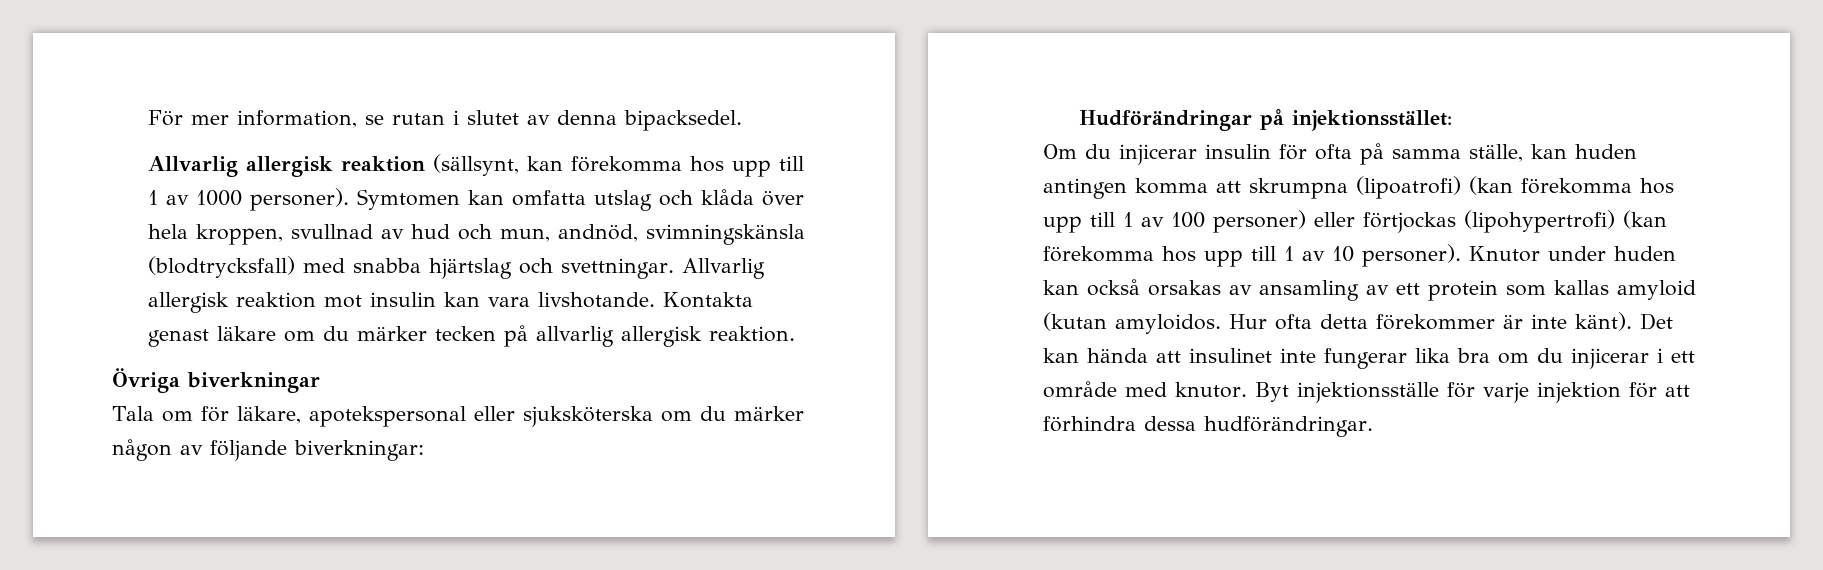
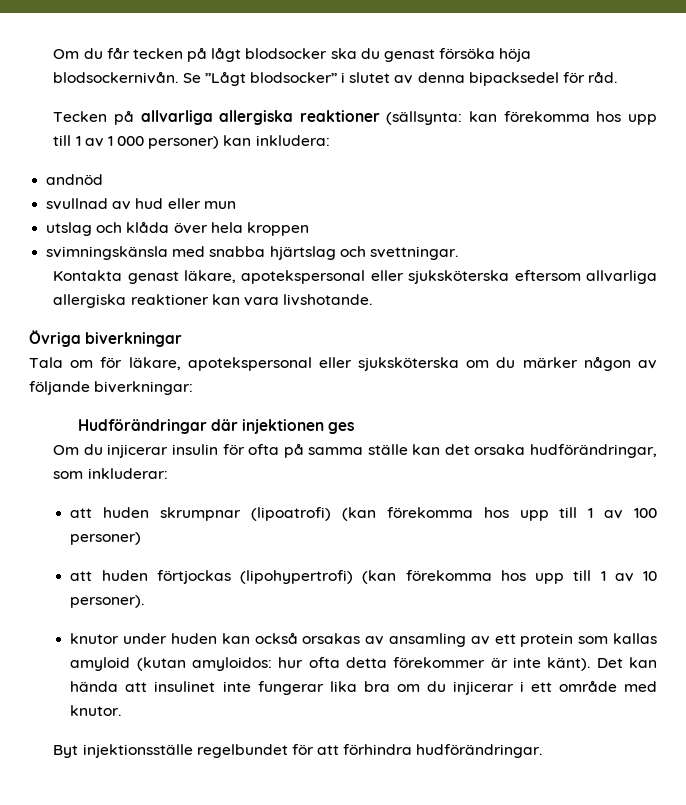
- För mer information, se rutan i slutet av denna bipacksedel.
- Allvarlig allergisk reaktion (sällsynt, kan förekomma hos upp till 1 av 1000 personer). Symtomen kan omfatta utslag och klåda över hela kroppen, svullnad av hud och mun, andnöd, svimningskänsla (blodtrycksfall) med snabba hjärtslag och svettningar. Allvarlig allergisk reaktion mot insulin kan vara livshotande. Kontakta genast läkare om du märker tecken på allvarlig allergisk reaktion.
+ Om du får tecken på lågt blodsocker ska du genast försöka höja blodsockernivån. Se ”Lågt blodsocker” i slutet av denna bipacksedel för råd.
+ Tecken på allvarliga allergiska reaktioner (sällsynta: kan förekomma hos upp till 1 av 1 000 personer) kan inkludera:
+ andnöd
+ svullnad av hud eller mun
+ utslag och klåda över hela kroppen
+ svimningskänsla med snabba hjärtslag och svettningar.
+ Kontakta genast läkare, apotekspersonal eller sjuksköterska eftersom allvarliga allergiska reaktioner kan vara livshotande.
- Hudförändringar på injektionsstället:
+ Hudförändringar där injektionen ges
- Om du injicerar insulin för ofta på samma ställe, kan huden antingen komma att skrumpna (lipoatrofi) (kan förekomma hos upp till 1 av 100 personer) eller förtjockas (lipohypertrofi) (kan förekomma hos upp till 1 av 10 personer). Knutor under huden kan också orsakas av ansamling av ett protein som kallas amyloid (kutan amyloidos. Hur ofta detta förekommer är inte känt).
+ Om du injicerar insulin för ofta på samma ställe kan det orsaka hudförändringar, som inkluderar:
+ att huden skrumpnar (lipoatrofi) (kan förekomma hos upp till 1 av 100 personer)
+ att huden förtjockas (lipohypertrofi) (kan förekomma hos upp till 1 av 10 personer).
+ knutor under huden kan också orsakas av ansamling av ett protein som kallas amyloid (kutan amyloidos: hur ofta detta förekommer är inte känt).
- Det kan hända att insulinet inte fungerar lika bra om du injicerar i ett område med knutor. Byt injektionsställe för varje injektion för att förhindra dessa hudförändringar.
+ Det kan hända att insulinet inte fungerar lika bra om du injicerar i ett område med knutor.
+ Byt injektionsställe regelbundet för att förhindra hudförändringar.

